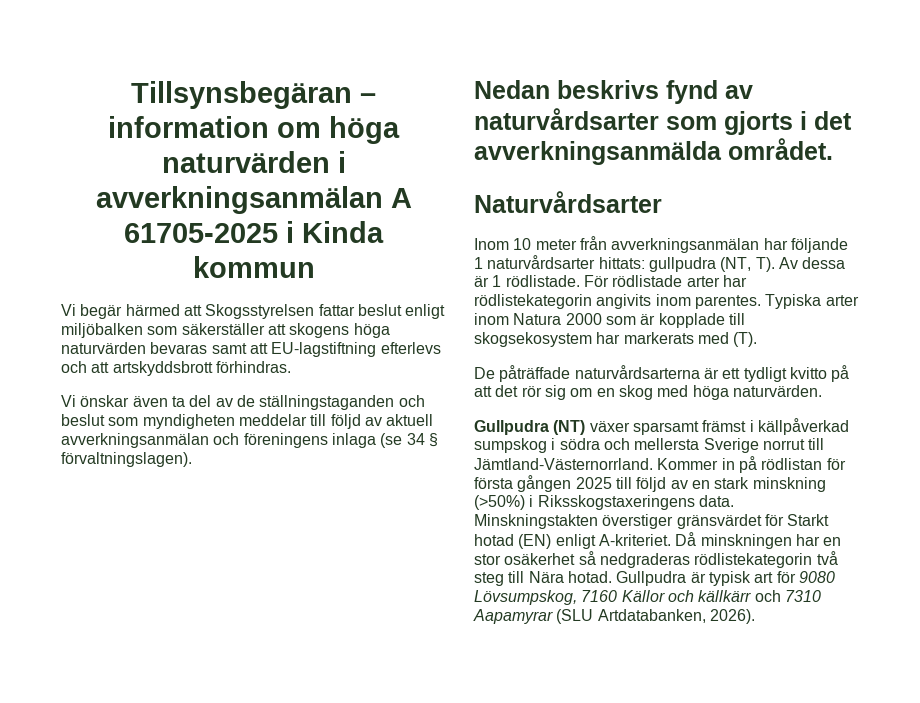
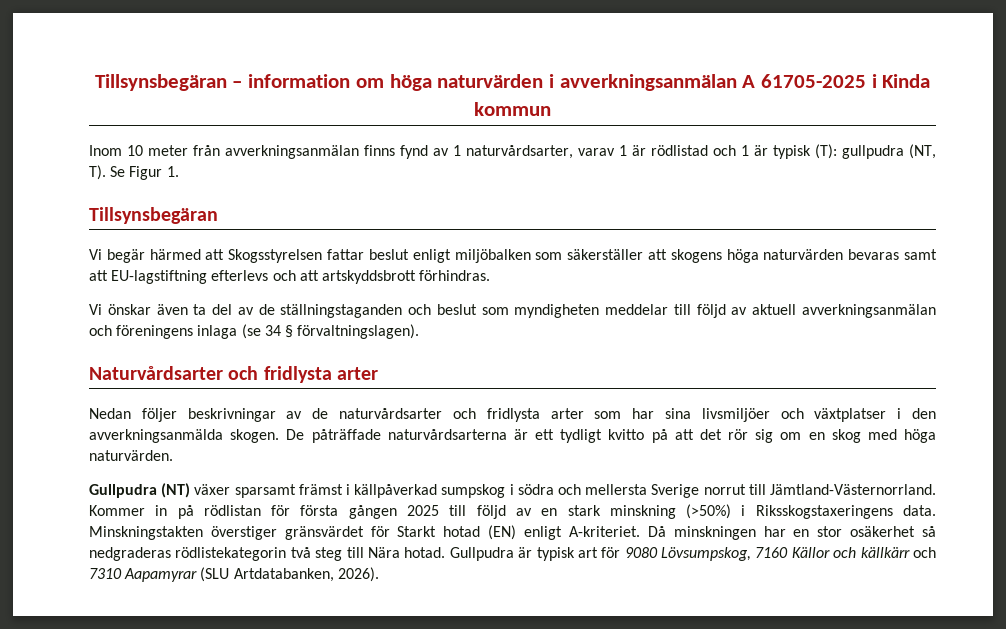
+ Inom 10 meter från avverkningsanmälan finns fynd av 1 naturvårdsarter, varav 1 är rödlistad och 1 är typisk (T): gullpudra (NT, T). Se Figur 1.
+ Tillsynsbegäran
- Nedan beskrivs fynd av naturvårdsarter som gjorts i det avverkningsanmälda området.
- Naturvårdsarter
- Inom 10 meter från avverkningsanmälan har följande 1 naturvårdsarter hittats: gullpudra (NT, T). Av dessa är 1 rödlistade. För rödlistade arter har rödlistekategorin angivits inom parentes. Typiska arter inom Natura 2000 som är kopplade till skogsekosystem har markerats med (T).
- De påträffade naturvårdsarterna är ett tydligt kvitto på att det rör sig om en skog med höga naturvärden.
+ Naturvårdsarter och fridlysta arter
+ Nedan följer beskrivningar av de naturvårdsarter och fridlysta arter som har sina livsmiljöer och växtplatser i den avverkningsanmälda skogen. De påträffade naturvårdsarterna är ett tydligt kvitto på att det rör sig om en skog med höga naturvärden.

